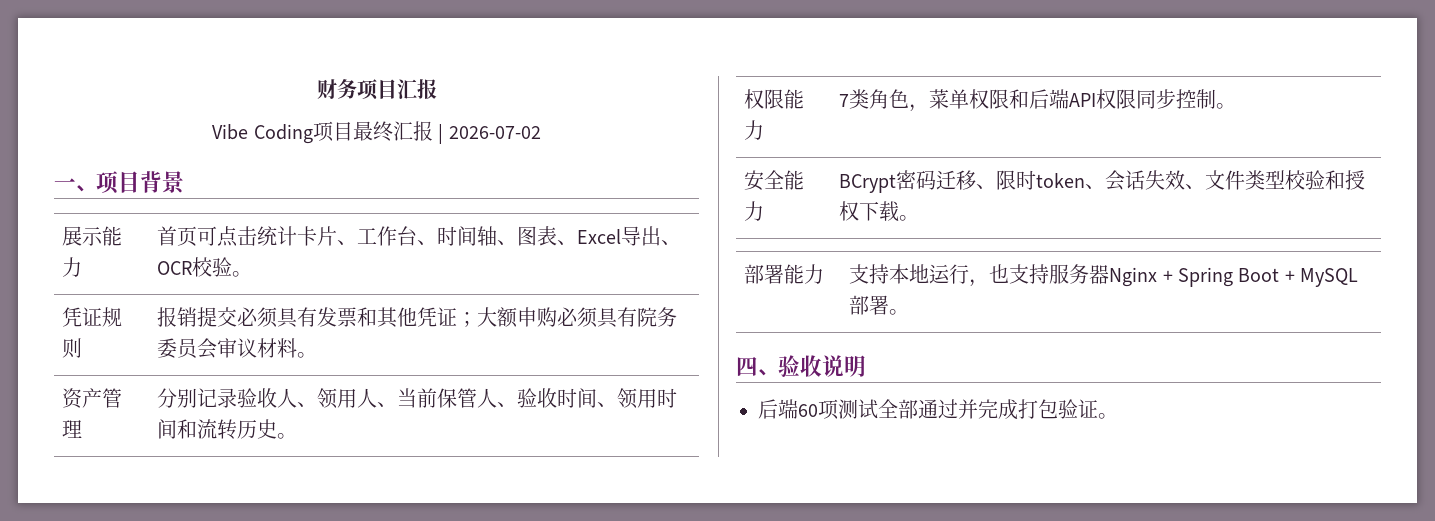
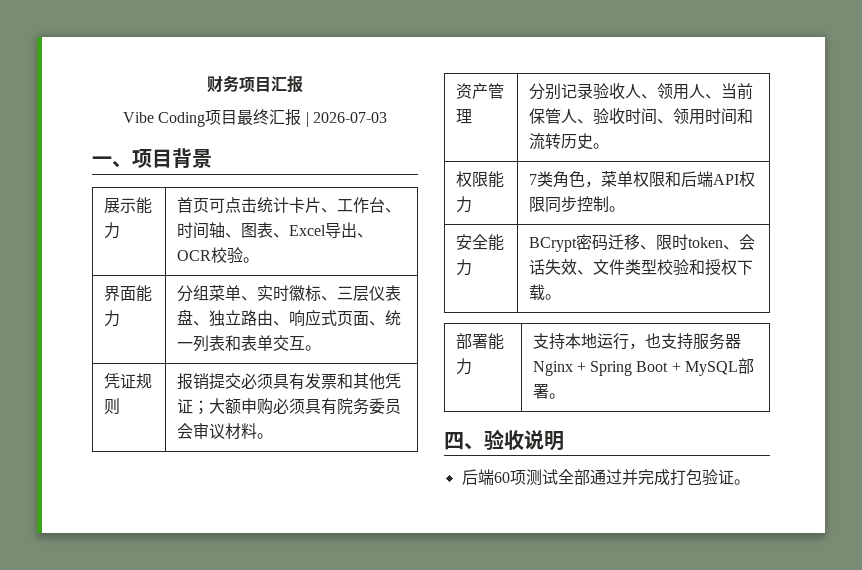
- Vibe Coding项目最终汇报 | 2026-07-02
+ Vibe Coding项目最终汇报 | 2026-07-03
+ 界面能力 | 分组菜单、实时徽标、三层仪表盘、独立路由、响应式页面、统一列表和表单交互。

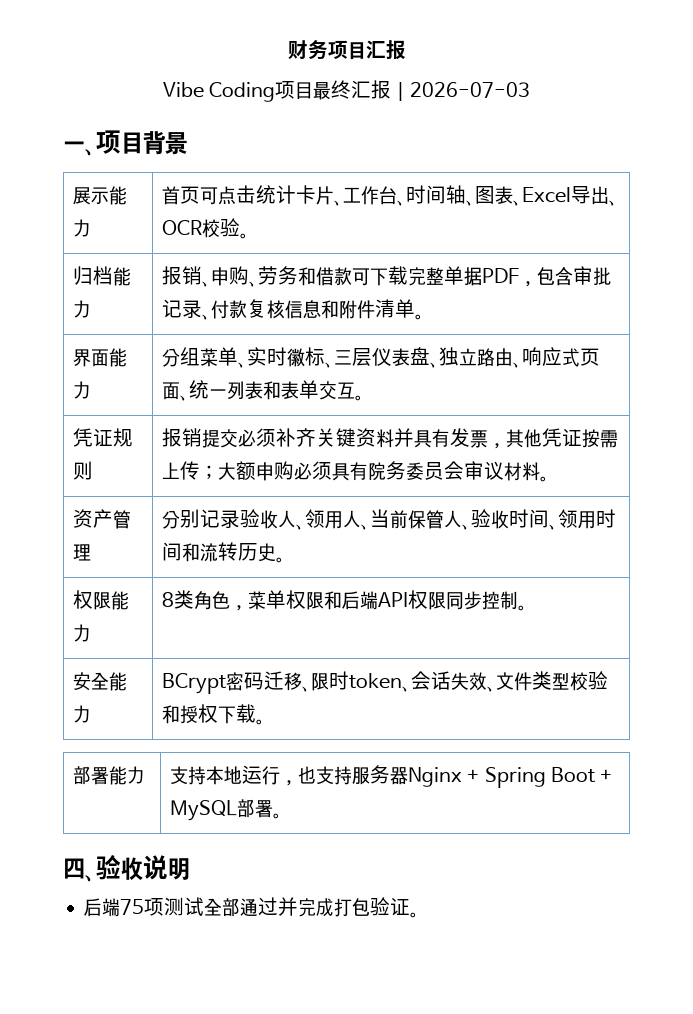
+ 归档能力 | 报销、申购、劳务和借款可下载完整单据PDF，包含审批记录、付款复核信息和附件清单。
- 凭证规则 | 报销提交必须具有发票和其他凭证；大额申购必须具有院务委员会审议材料。
+ 凭证规则 | 报销提交必须补齐关键资料并具有发票，其他凭证按需上传；大额申购必须具有院务委员会审议材料。
- 权限能力 | 7类角色，菜单权限和后端API权限同步控制。
+ 权限能力 | 8类角色，菜单权限和后端API权限同步控制。
- 后端60项测试全部通过并完成打包验证。
+ 后端75项测试全部通过并完成打包验证。

